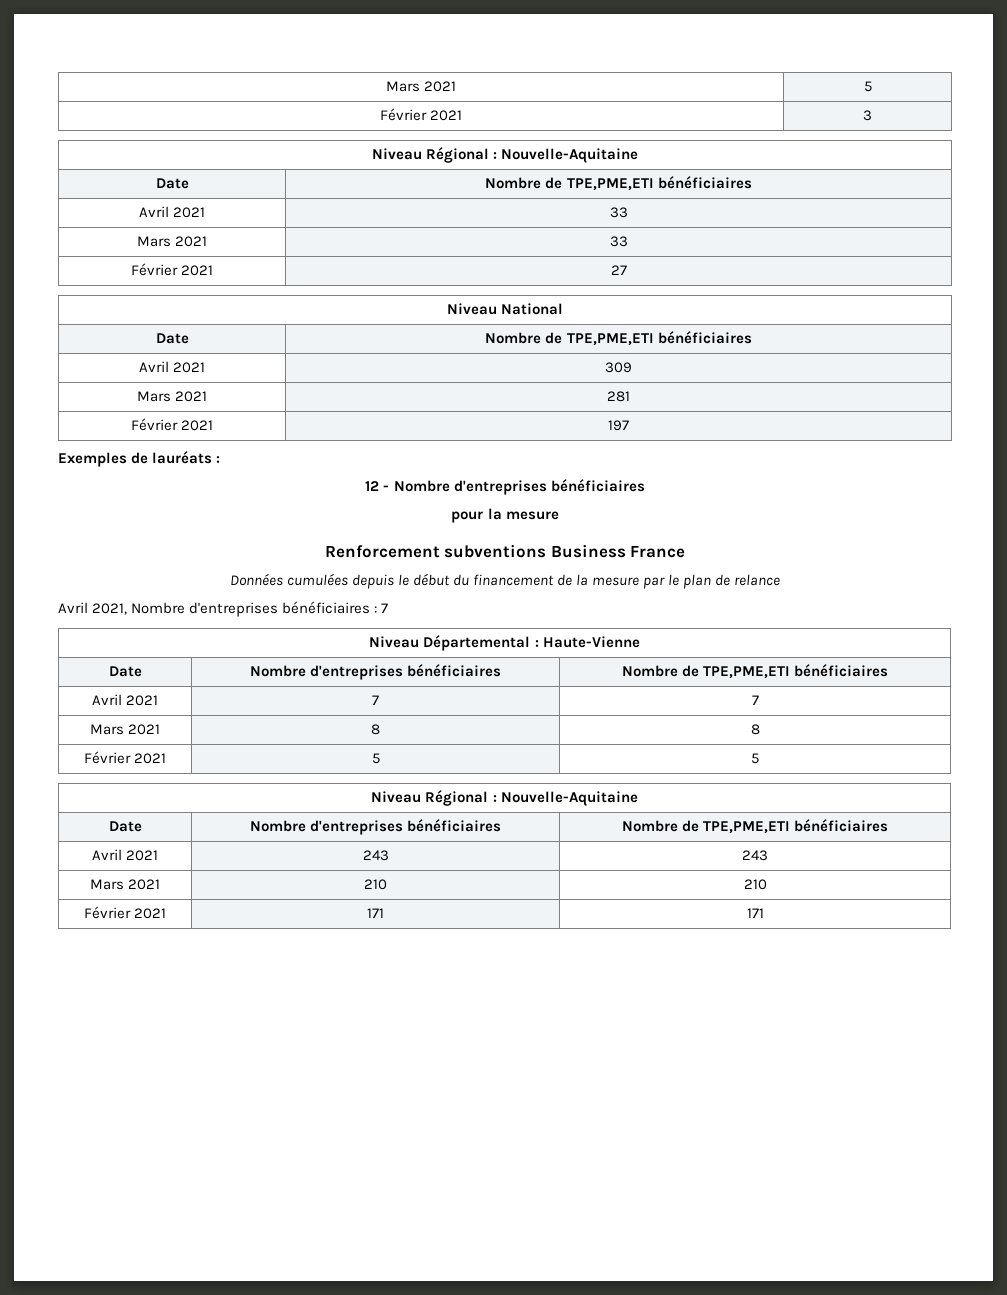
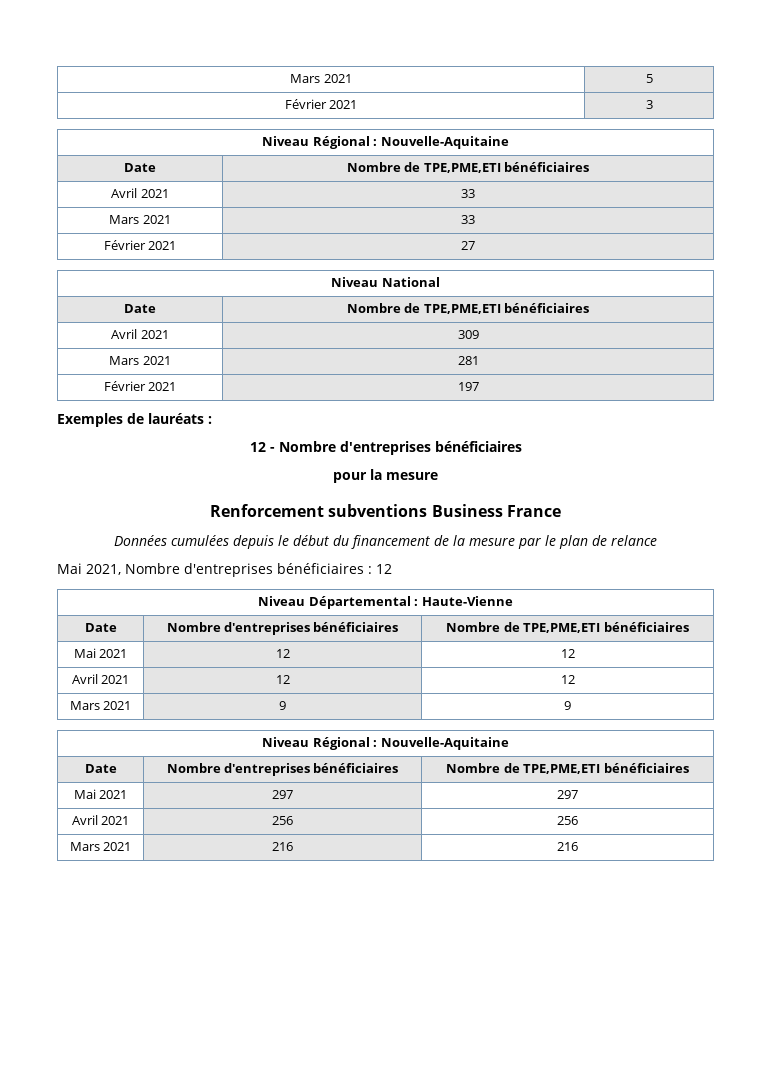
- Avril 2021, Nombre d'entreprises bénéficiaires : 7
+ Mai 2021, Nombre d'entreprises bénéficiaires : 12
- Avril 2021 | 7 | 7
- Mars 2021 | 8 | 8
- Février 2021 | 5 | 5
+ Mai 2021 | 12 | 12
+ Avril 2021 | 12 | 12
+ Mars 2021 | 9 | 9
- Avril 2021 | 243 | 243
- Mars 2021 | 210 | 210
- Février 2021 | 171 | 171
+ Mai 2021 | 297 | 297
+ Avril 2021 | 256 | 256
+ Mars 2021 | 216 | 216

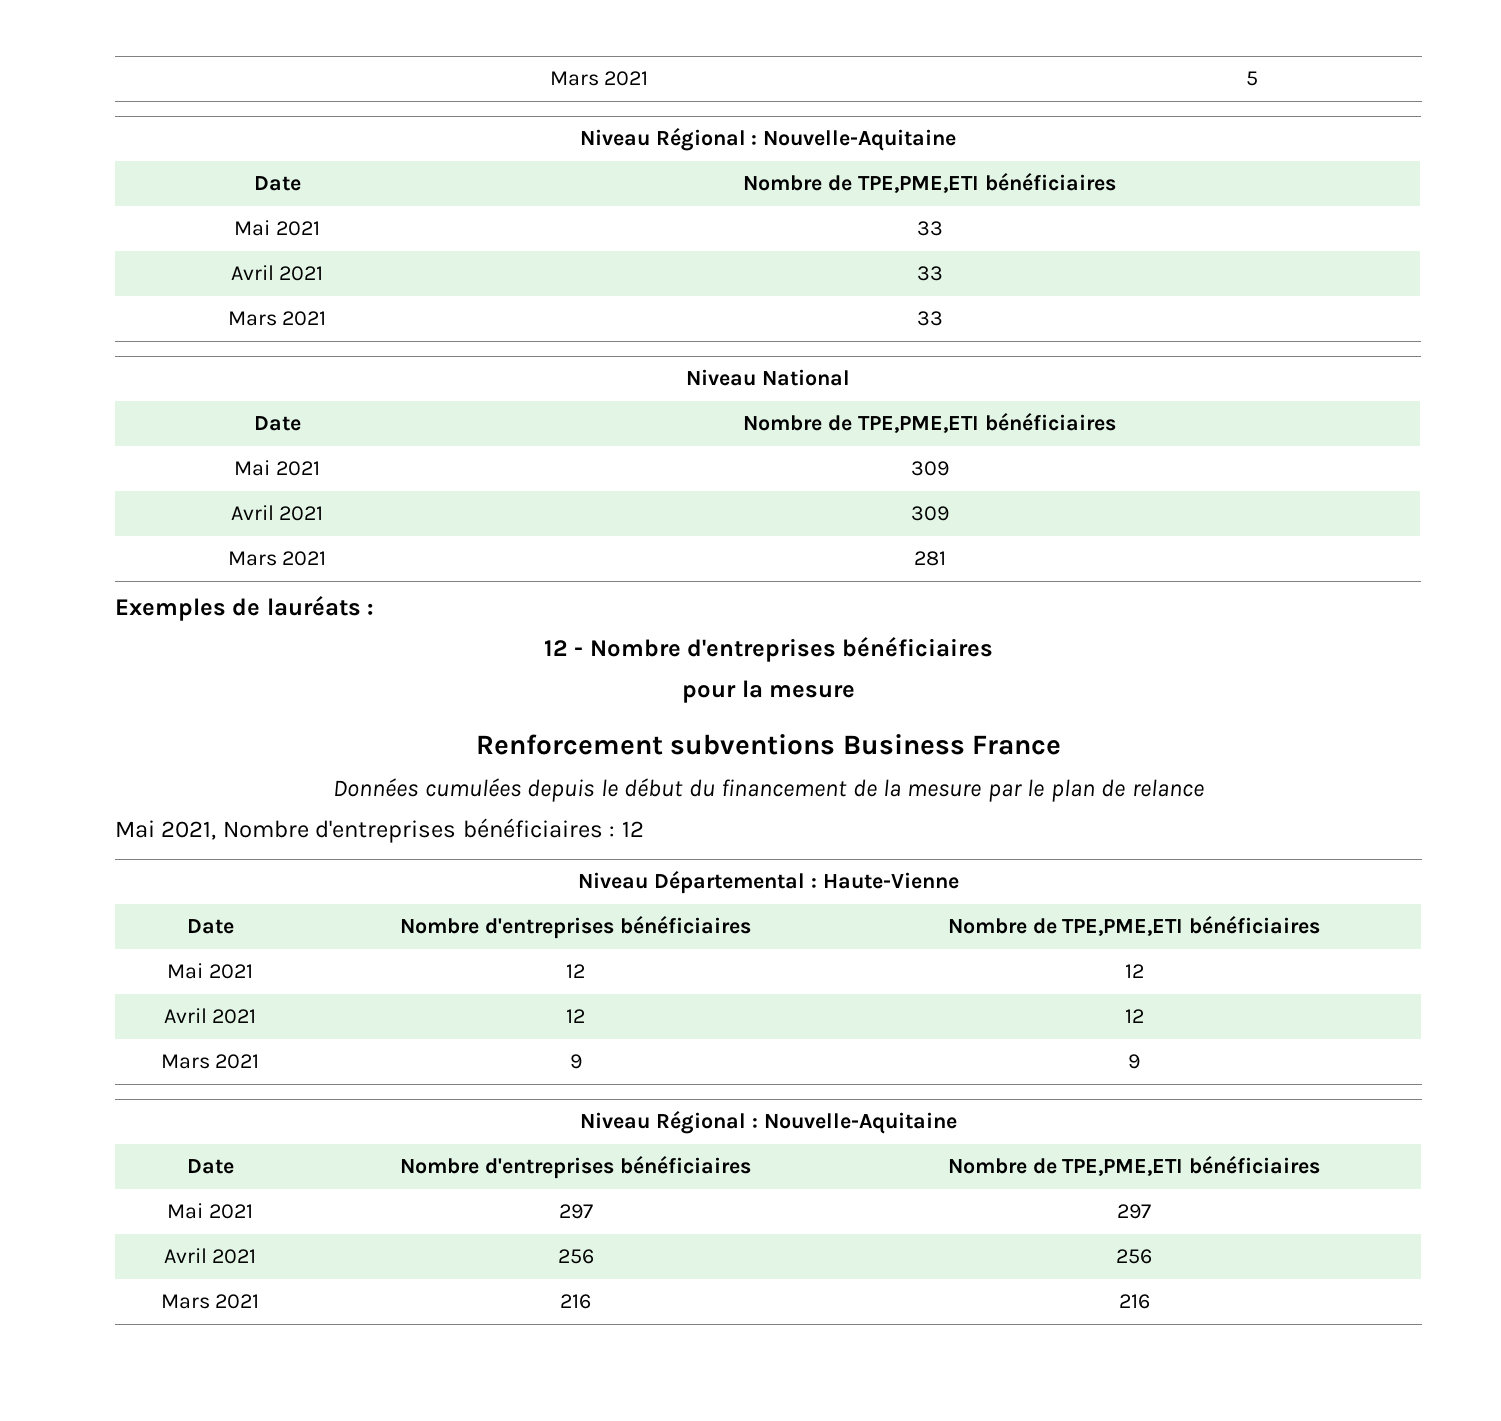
- Février 2021 | 3
+ Mai 2021 | 33
- Février 2021 | 27
+ Mai 2021 | 309
- Février 2021 | 197

